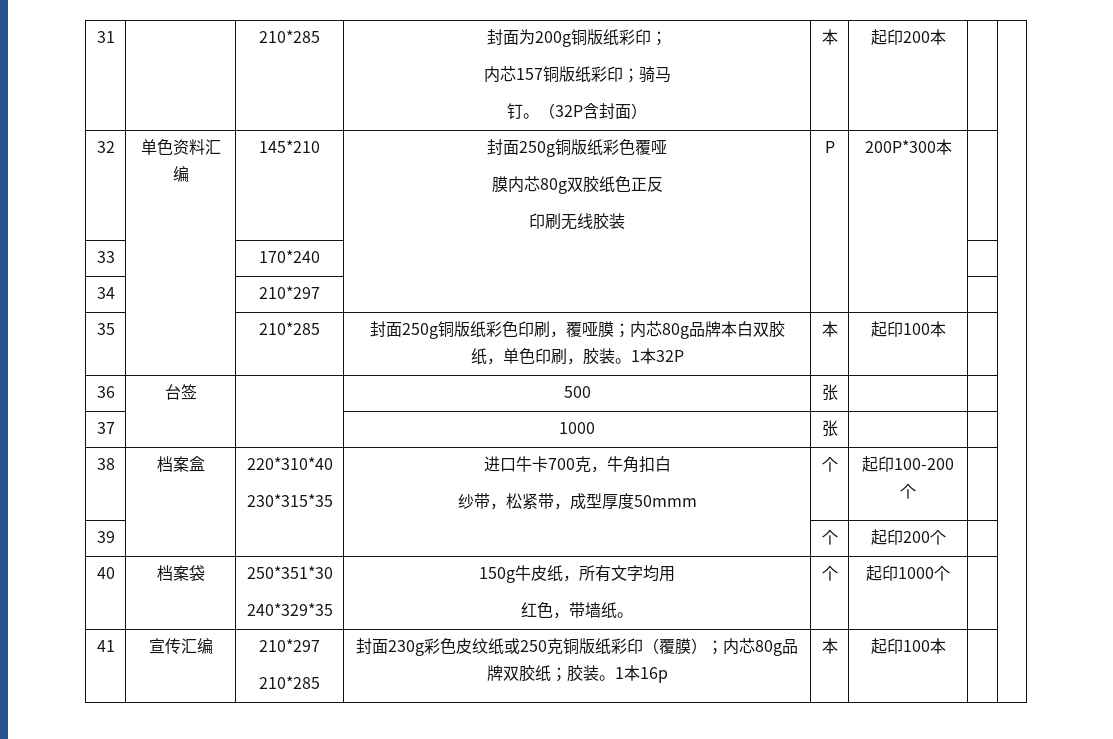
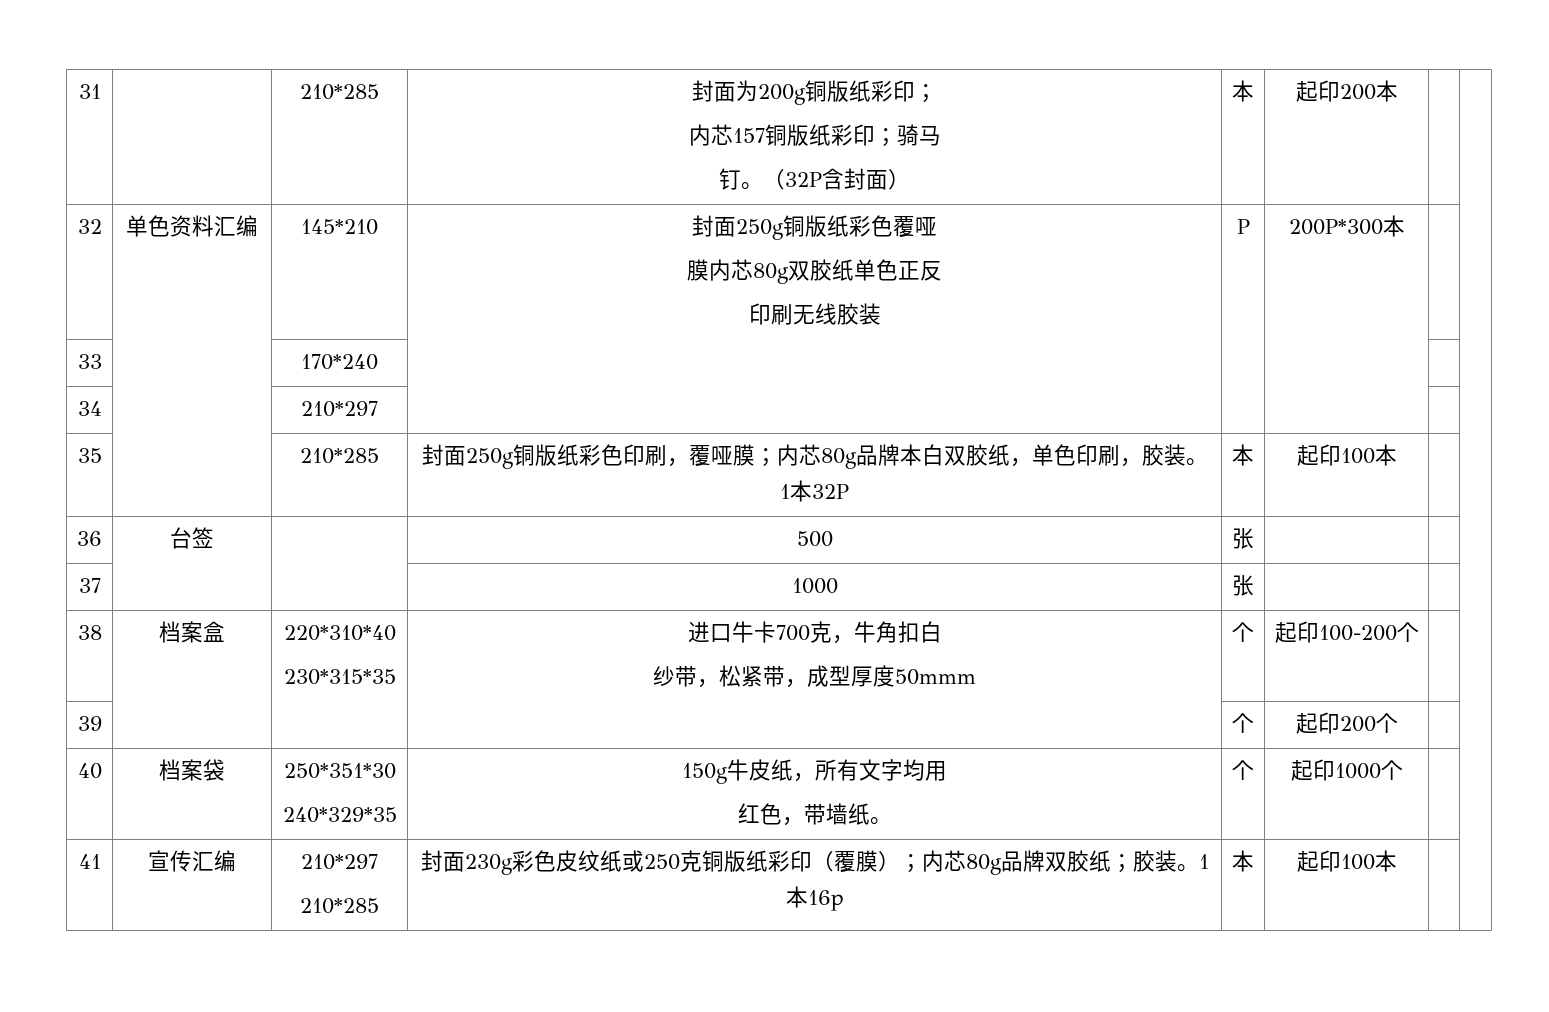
  32 | 单色资料汇编 | 145*210 | 封面250g铜版纸彩色覆哑
- 膜内芯80g双胶纸色正反
+ 膜内芯80g双胶纸单色正反

